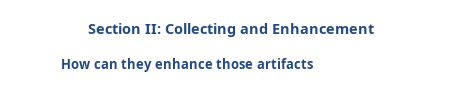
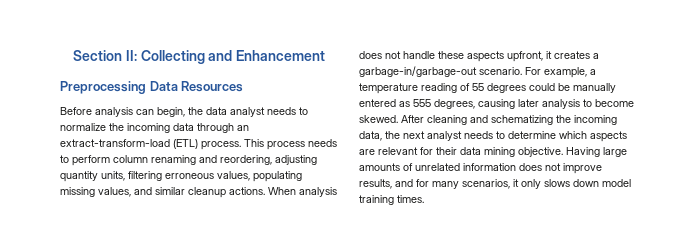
- How can they enhance those artifacts
+ Preprocessing Data Resources
+ Before analysis can begin, the data analyst needs to normalize the incoming data through an extract-transform-load (ETL) process. This process needs to perform column renaming and reordering, adjusting quantity units, filtering erroneous values, populating missing values, and similar cleanup actions. When analysis does not handle these aspects upfront, it creates a garbage-in/garbage-out scenario. For example, a temperature reading of 55 degrees could be manually entered as 555 degrees, causing later analysis to become skewed. After cleaning and schematizing the incoming data, the next analyst needs to determine which aspects are relevant for their data mining objective. Having large amounts of unrelated information does not improve results, and for many scenarios, it only slows down model training times.

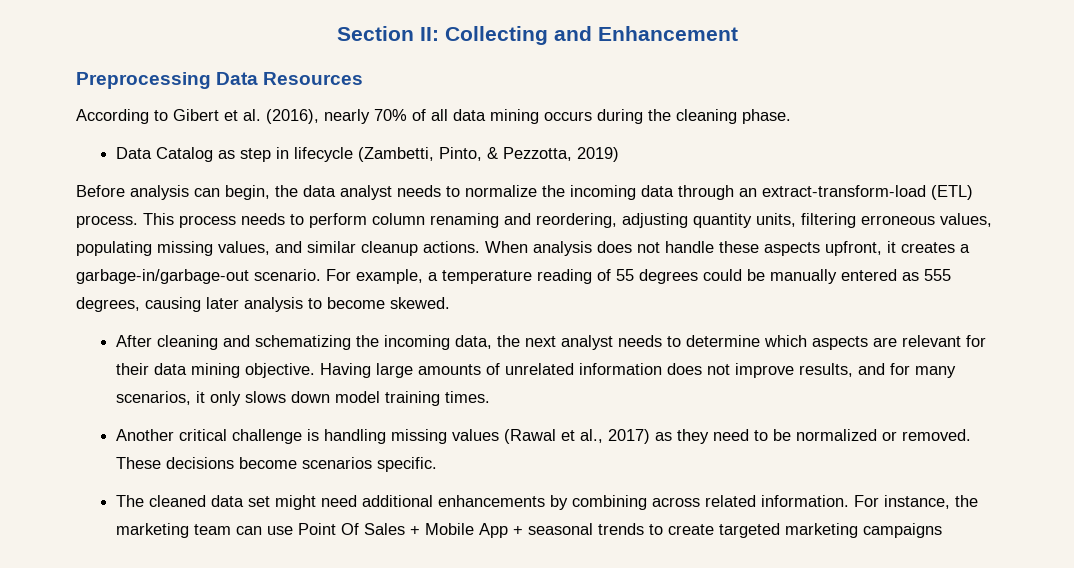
+ According to Gibert et al. (2016), nearly 70% of all data mining occurs during the cleaning phase.
+ Data Catalog as step in lifecycle (Zambetti, Pinto, & Pezzotta, 2019)
- For example, a temperature reading of 55 degrees could be manually entered as 555 degrees, causing later analysis to become skewed. After cleaning and schematizing the incoming data, the next analyst needs to determine which aspects are relevant for their data mining objective.
+ For example, a temperature reading of 55 degrees could be manually entered as 555 degrees, causing later analysis to become skewed.
+ After cleaning and schematizing the incoming data, the next analyst needs to determine which aspects are relevant for their data mining objective.
+ Another critical challenge is handling missing values (Rawal et al., 2017) as they need to be normalized or removed. These decisions become scenarios specific.
+ The cleaned data set might need additional enhancements by combining across related information. For instance, the marketing team can use Point Of Sales + Mobile App + seasonal trends to create targeted marketing campaigns

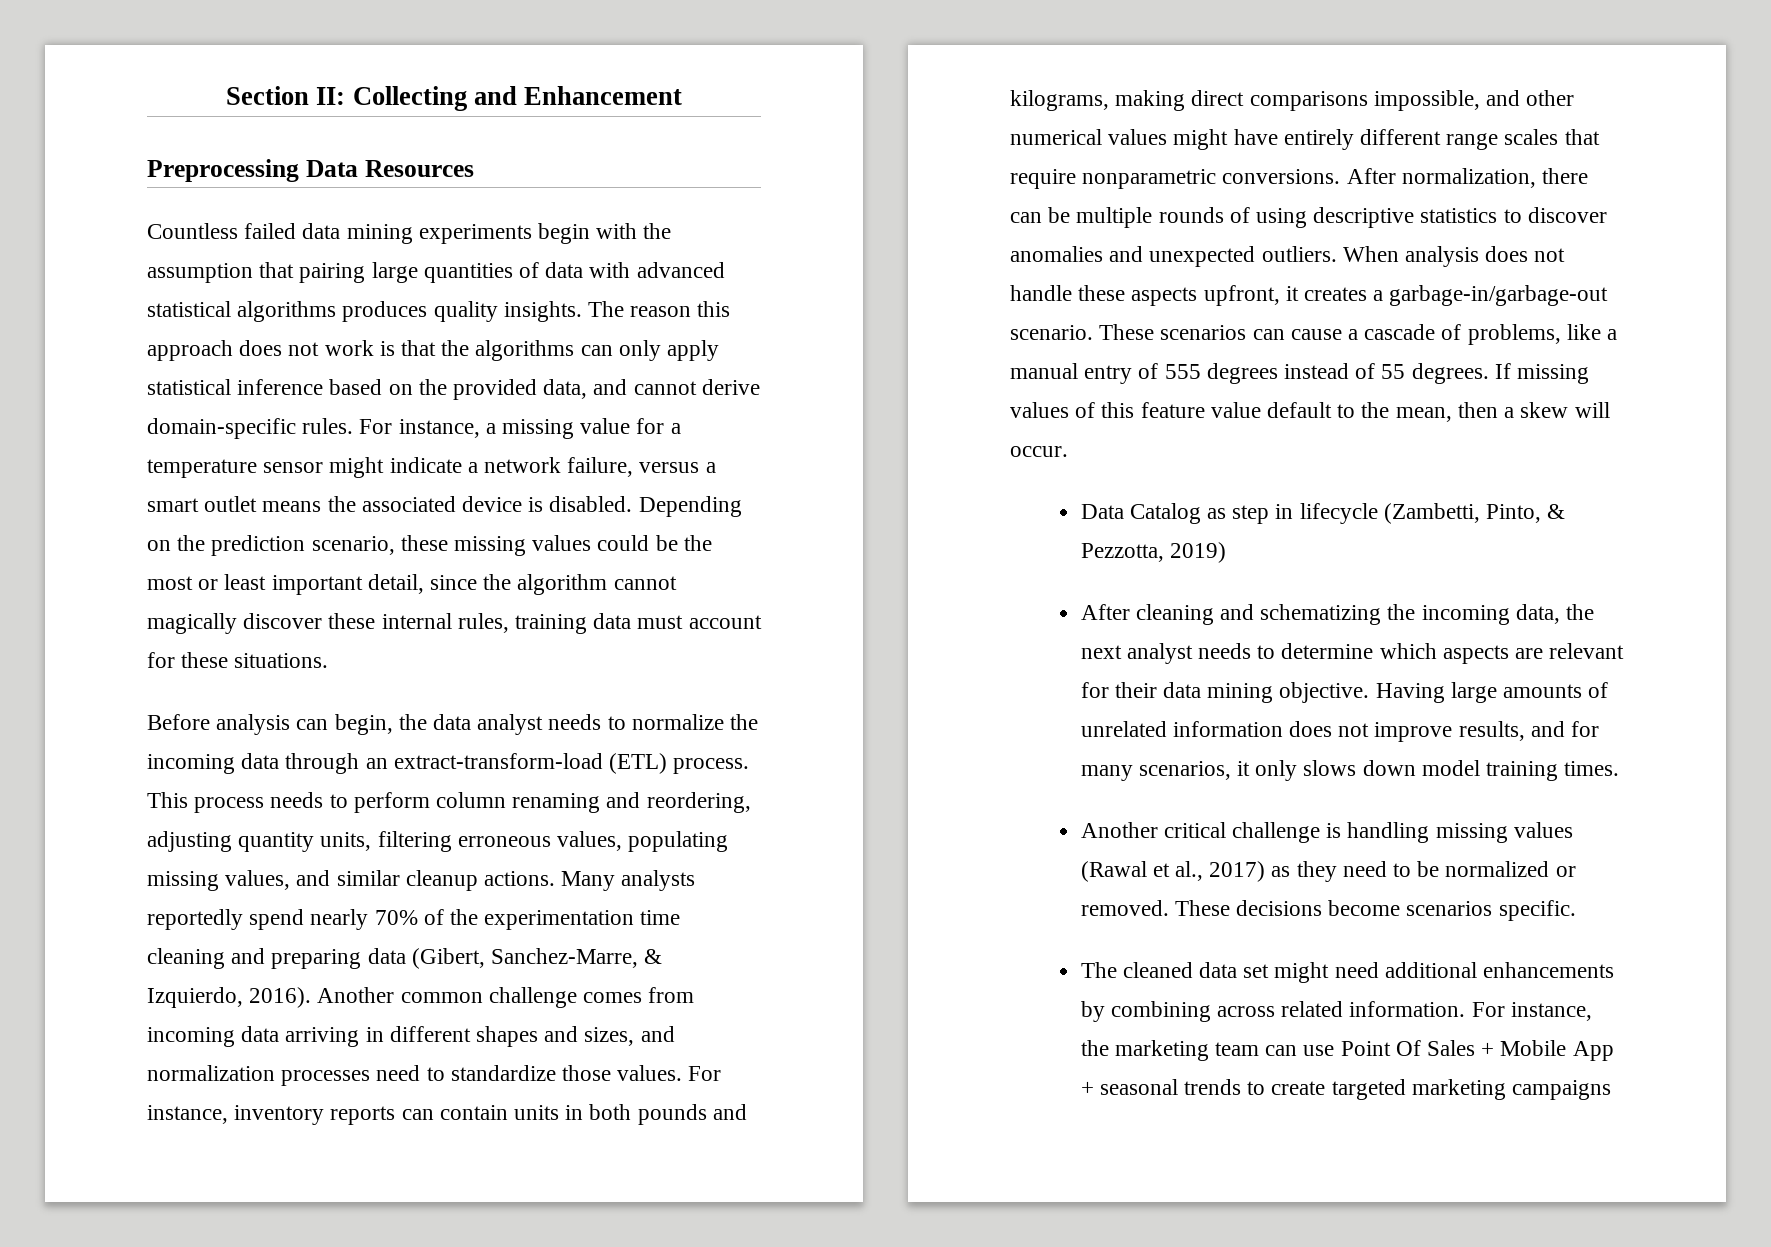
- According to Gibert et al. (2016), nearly 70% of all data mining occurs during the cleaning phase.
- Data Catalog as step in lifecycle (Zambetti, Pinto, & Pezzotta, 2019)
+ Countless failed data mining experiments begin with the assumption that pairing large quantities of data with advanced statistical algorithms produces quality insights. The reason this approach does not work is that the algorithms can only apply statistical inference based on the provided data, and cannot derive domain-specific rules. For instance, a missing value for a temperature sensor might indicate a network failure, versus a smart outlet means the associated device is disabled. Depending on the prediction scenario, these missing values could be the most or least important detail, since the algorithm cannot magically discover these internal rules, training data must account for these situations.
+ Many analysts reportedly spend nearly 70% of the experimentation time cleaning and preparing data (Gibert, Sanchez-Marre, & Izquierdo, 2016). Another common challenge comes from incoming data arriving in different shapes and sizes, and normalization processes need to standardize those values. For instance, inventory reports can contain units in both pounds and kilograms, making direct comparisons impossible, and other numerical values might have entirely different range scales that require nonparametric conversions. After normalization, there can be multiple rounds of using descriptive statistics to discover anomalies and unexpected outliers.
- For example, a temperature reading of 55 degrees could be manually entered as 555 degrees, causing later analysis to become skewed.
+ These scenarios can cause a cascade of problems, like a manual entry of 555 degrees instead of 55 degrees. If missing values of this feature value default to the mean, then a skew will occur.
+ Data Catalog as step in lifecycle (Zambetti, Pinto, & Pezzotta, 2019)

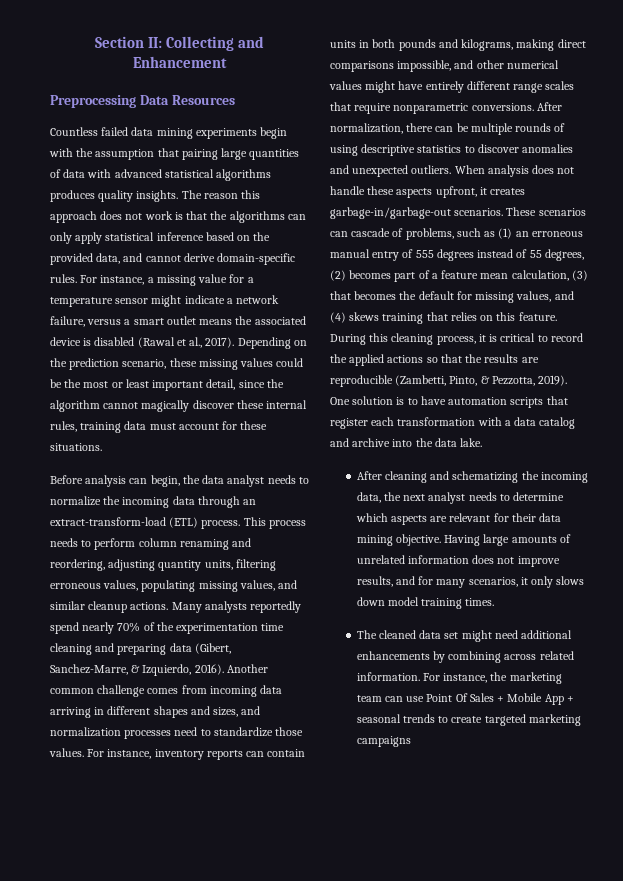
- For instance, a missing value for a temperature sensor might indicate a network failure, versus a smart outlet means the associated device is disabled.
+ For instance, a missing value for a temperature sensor might indicate a network failure, versus a smart outlet means the associated device is disabled (Rawal et al., 2017).
- When analysis does not handle these aspects upfront, it creates a garbage-in/garbage-out scenario.
+ When analysis does not handle these aspects upfront, it creates garbage-in/garbage-out scenarios.
- These scenarios can cause a cascade of problems, like a manual entry of 555 degrees instead of 55 degrees. If missing values of this feature value default to the mean, then a skew will occur.
- Data Catalog as step in lifecycle (Zambetti, Pinto, & Pezzotta, 2019)
+ These scenarios can cascade of problems, such as (1) an erroneous manual entry of 555 degrees instead of 55 degrees, (2) becomes part of a feature mean calculation, (3) that becomes the default for missing values, and (4) skews training that relies on this feature. During this cleaning process, it is critical to record the applied actions so that the results are reproducible (Zambetti, Pinto, & Pezzotta, 2019). One solution is to have automation scripts that register each transformation with a data catalog and archive into the data lake.
- Another critical challenge is handling missing values (Rawal et al., 2017) as they need to be normalized or removed. These decisions become scenarios specific.

